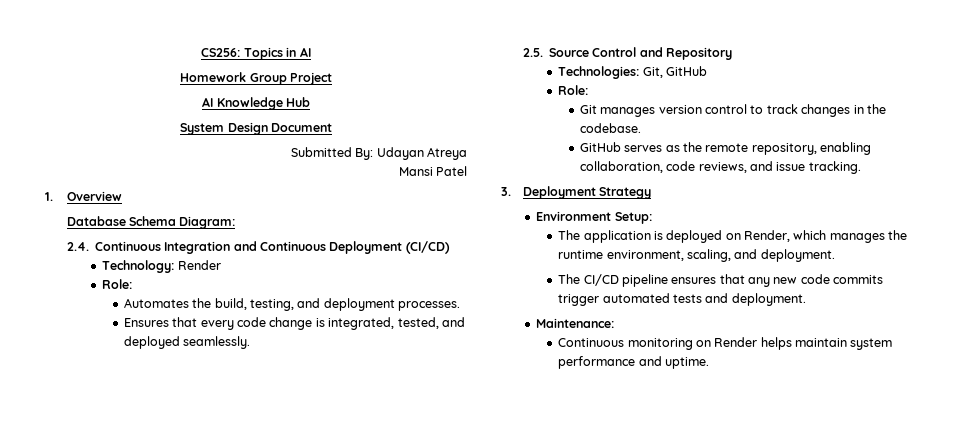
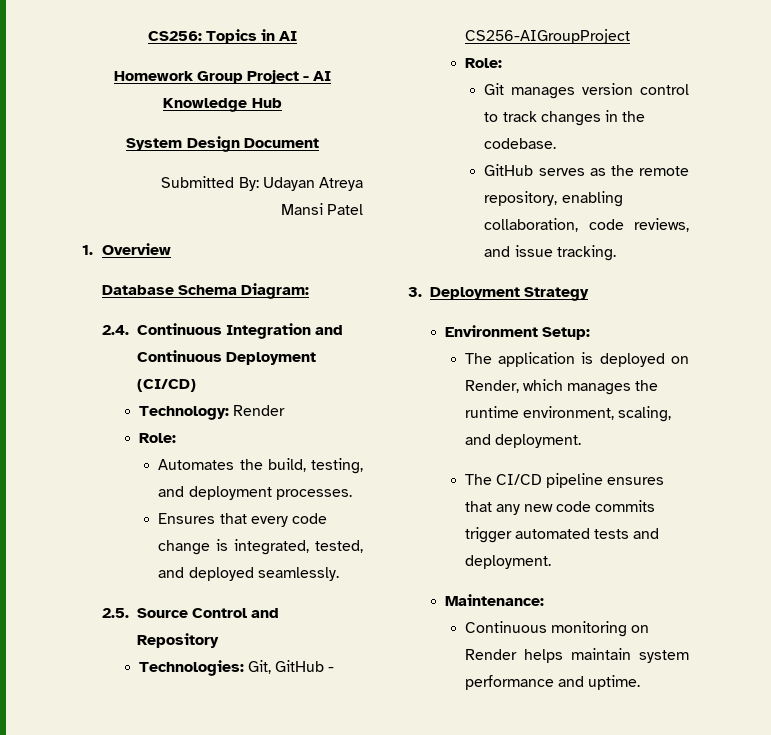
- Homework Group Project
- AI Knowledge Hub
+ Homework Group Project - AI Knowledge Hub
- Technologies: Git, GitHub
+ Technologies: Git, GitHub - CS256-AIGroupProject

